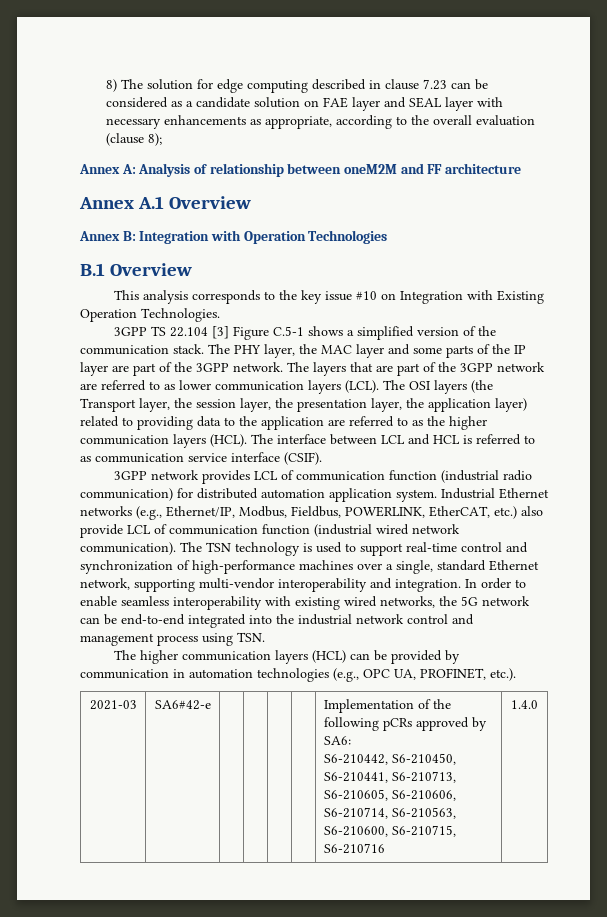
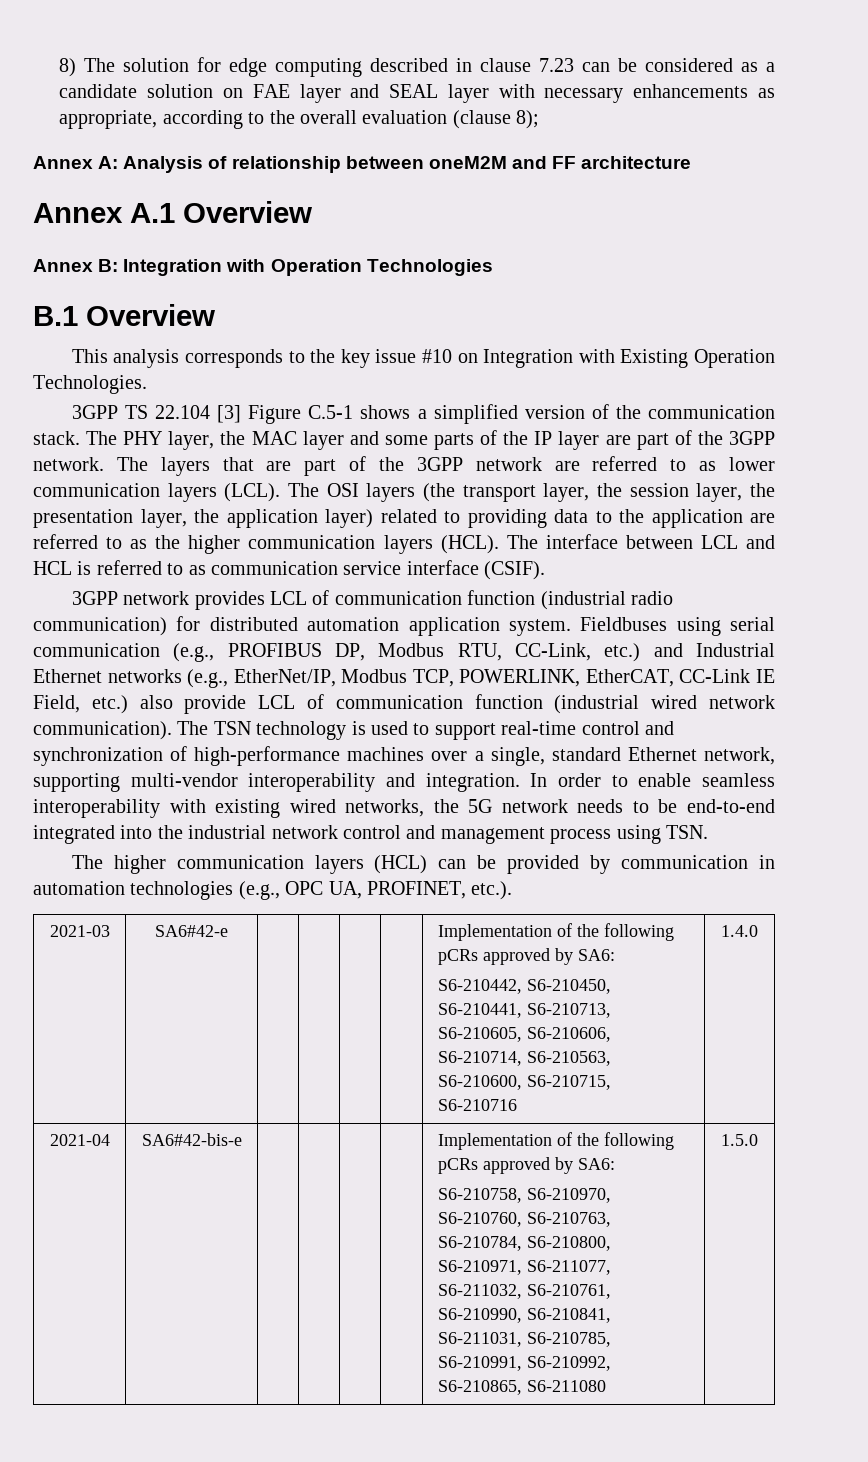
- The OSI layers (the Transport layer, the session layer, the presentation layer, the application layer) related to providing data to the application are referred to as the higher communication layers (HCL).
+ The OSI layers (the transport layer, the session layer, the presentation layer, the application layer) related to providing data to the application are referred to as the higher communication layers (HCL).
- Industrial Ethernet networks (e.g., Ethernet/IP, Modbus, Fieldbus, POWERLINK, EtherCAT, etc.) also provide LCL of communication function (industrial wired network communication).
+ Fieldbuses using serial communication (e.g., PROFIBUS DP, Modbus RTU, CC-Link, etc.) and Industrial Ethernet networks (e.g., EtherNet/IP, Modbus TCP, POWERLINK, EtherCAT, CC-Link IE Field, etc.) also provide LCL of communication function (industrial wired network communication).
- In order to enable seamless interoperability with existing wired networks, the 5G network can be end-to-end integrated into the industrial network control and management process using TSN.
+ In order to enable seamless interoperability with existing wired networks, the 5G network needs to be end-to-end integrated into the industrial network control and management process using TSN.
+ 2021-04 | SA6#42-bis-e | | | | | Implementation of the following pCRs approved by SA6:
+ S6-210758, S6-210970, S6-210760, S6-210763, S6-210784, S6-210800, S6-210971, S6-211077, S6-211032, S6-210761, S6-210990, S6-210841, S6-211031, S6-210785, S6-210991, S6-210992, S6-210865, S6-211080 | 1.5.0

